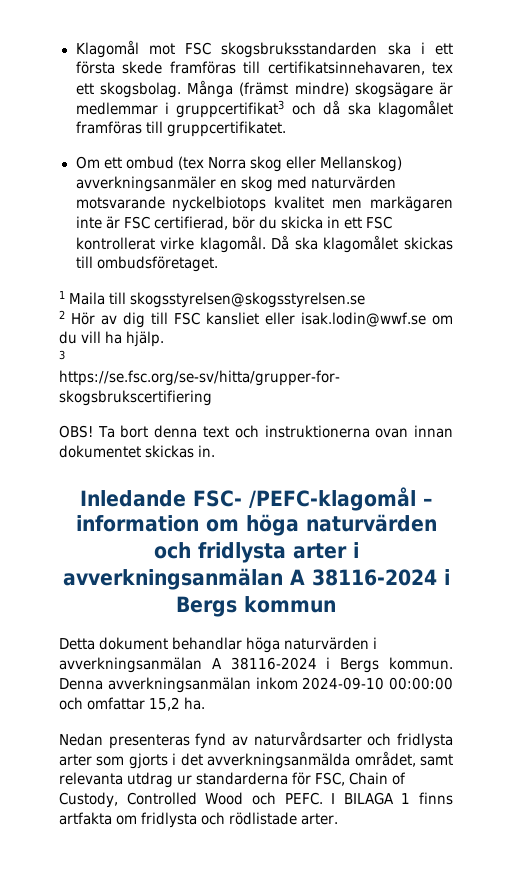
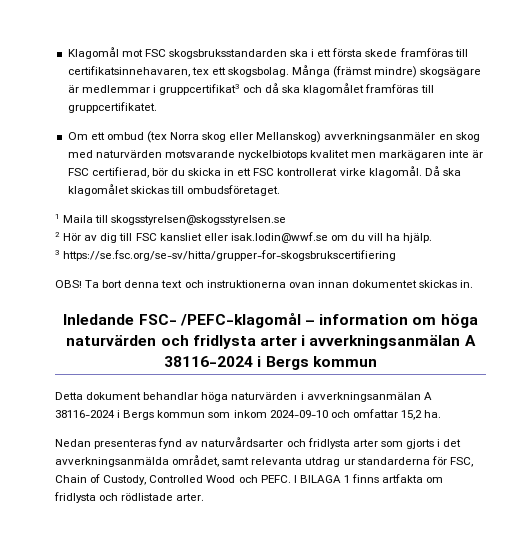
- Detta dokument behandlar höga naturvärden i avverkningsanmälan A 38116-2024 i Bergs kommun. Denna avverkningsanmälan inkom 2024-09-10 00:00:00 och omfattar 15,2 ha.
+ Detta dokument behandlar höga naturvärden i avverkningsanmälan A 38116-2024 i Bergs kommun som inkom 2024-09-10 och omfattar 15,2 ha.

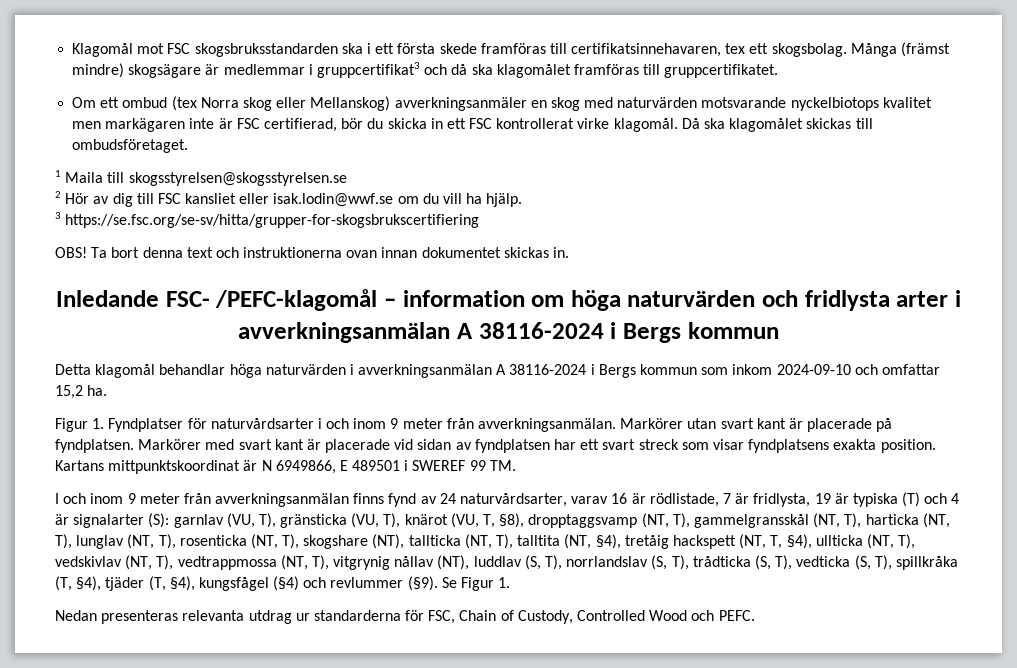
- Detta dokument behandlar höga naturvärden i avverkningsanmälan A 38116-2024 i Bergs kommun som inkom 2024-09-10 och omfattar 15,2 ha.
+ Detta klagomål behandlar höga naturvärden i avverkningsanmälan A 38116-2024 i Bergs kommun som inkom 2024-09-10 och omfattar 15,2 ha.
- Nedan presenteras fynd av naturvårdsarter och fridlysta arter som gjorts i det avverkningsanmälda området, samt relevanta utdrag ur standarderna för FSC, Chain of Custody, Controlled Wood och PEFC. I BILAGA 1 finns artfakta om fridlysta och rödlistade arter.
+ Figur 1. Fyndplatser för naturvårdsarter i och inom 9 meter från avverkningsanmälan. Markörer utan svart kant är placerade på fyndplatsen. Markörer med svart kant är placerade vid sidan av fyndplatsen har ett svart streck som visar fyndplatsens exakta position. Kartans mittpunktskoordinat är N 6949866, E 489501 i SWEREF 99 TM.
+ I och inom 9 meter från avverkningsanmälan finns fynd av 24 naturvårdsarter, varav 16 är rödlistade, 7 är fridlysta, 19 är typiska (T) och 4 är signalarter (S): garnlav (VU, T), gränsticka (VU, T), knärot (VU, T, §8), dropptaggsvamp (NT, T), gammelgransskål (NT, T), harticka (NT, T), lunglav (NT, T), rosenticka (NT, T), skogshare (NT), tallticka (NT, T), talltita (NT, §4), tretåig hackspett (NT, T, §4), ullticka (NT, T), vedskivlav (NT, T), vedtrappmossa (NT, T), vitgrynig nållav (NT), luddlav (S, T), norrlandslav (S, T), trådticka (S, T), vedticka (S, T), spillkråka (T, §4), tjäder (T, §4), kungsfågel (§4) och revlummer (§9). Se Figur 1.
+ Nedan presenteras relevanta utdrag ur standarderna för FSC, Chain of Custody, Controlled Wood och PEFC.

